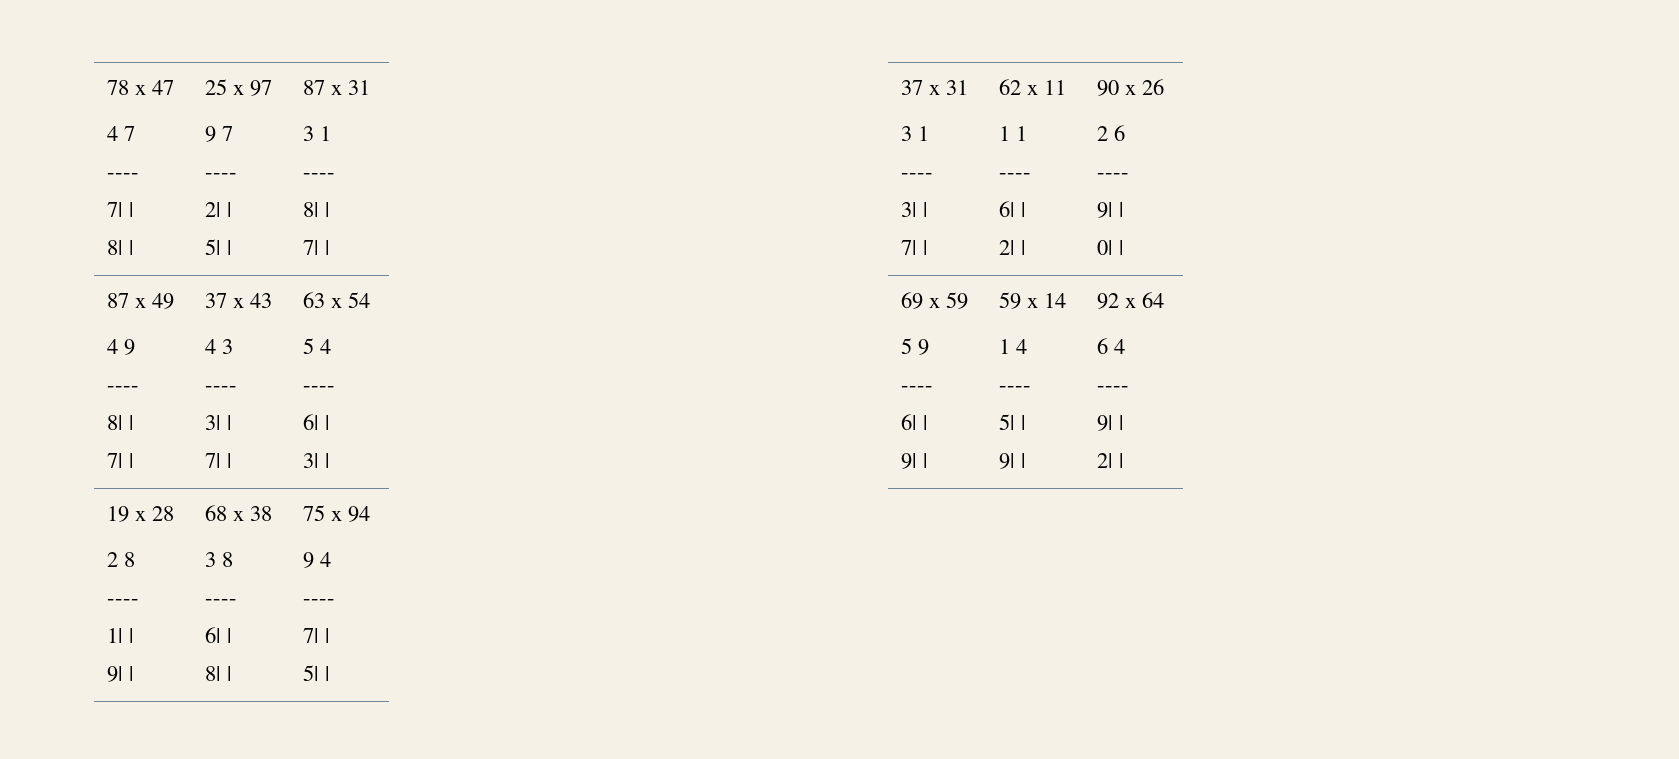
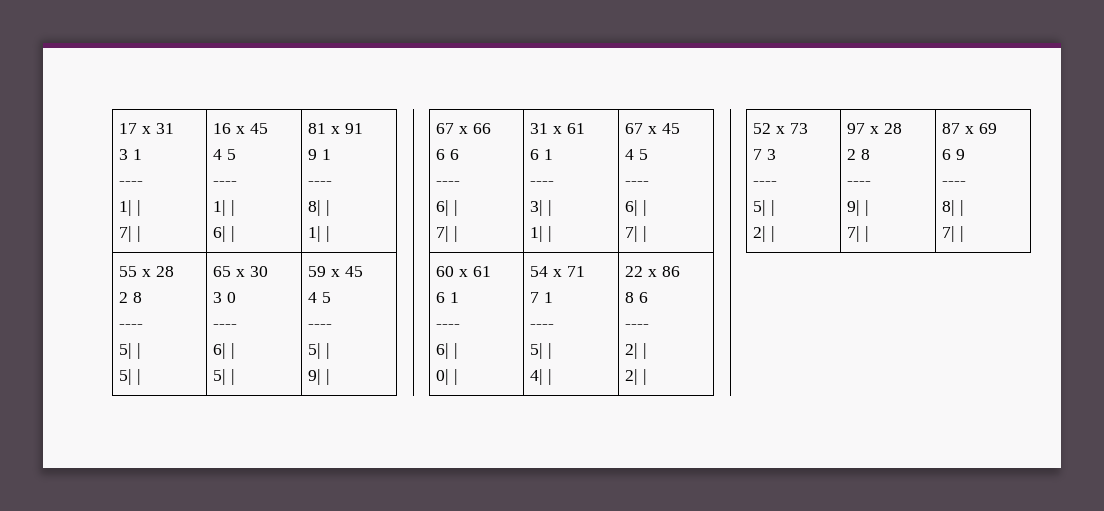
- 78 x 47
- 4 7
+ 17 x 31
+ 3 1
  ----
+ 1| |
+ 7| | | 16 x 45
+ 4 5
+ ----
+ 1| |
+ 6| | | 81 x 91
+ 9 1
+ ----
+ 8| |
+ 1| |
+ 55 x 28
+ 2 8
+ ----
+ 5| |
+ 5| | | 65 x 30
+ 3 0
+ ----
+ 6| |
+ 5| | | 59 x 45
+ 4 5
+ ----
+ 5| |
+ 9| |
+ 67 x 66
+ 6 6
+ ----
+ 6| |
+ 7| | | 31 x 61
+ 6 1
+ ----
+ 3| |
+ 1| | | 67 x 45
+ 4 5
+ ----
+ 6| |
  7| |
- 8| | | 25 x 97
- 9 7
+ 60 x 61
+ 6 1
+ ----
+ 6| |
+ 0| | | 54 x 71
+ 7 1
+ ----
+ 5| |
+ 4| | | 22 x 86
+ 8 6
  ----
  2| |
- 5| | | 87 x 31
- 3 1
+ 2| |
+ 52 x 73
+ 7 3
+ ----
+ 5| |
+ 2| | | 97 x 28
+ 2 8
+ ----
+ 9| |
+ 7| | | 87 x 69
+ 6 9
  ----
  8| |
  7| |
- 87 x 49
- 4 9
- ----
- 8| |
- 7| | | 37 x 43
- 4 3
- ----
- 3| |
- 7| | | 63 x 54
- 5 4
- ----
- 6| |
- 3| |
- 19 x 28
- 2 8
- ----
- 1| |
- 9| | | 68 x 38
- 3 8
- ----
- 6| |
- 8| | | 75 x 94
- 9 4
- ----
- 7| |
- 5| |
- 37 x 31
- 3 1
- ----
- 3| |
- 7| | | 62 x 11
- 1 1
- ----
- 6| |
- 2| | | 90 x 26
- 2 6
- ----
- 9| |
- 0| |
- 69 x 59
- 5 9
- ----
- 6| |
- 9| | | 59 x 14
- 1 4
- ----
- 5| |
- 9| | | 92 x 64
- 6 4
- ----
- 9| |
- 2| |

